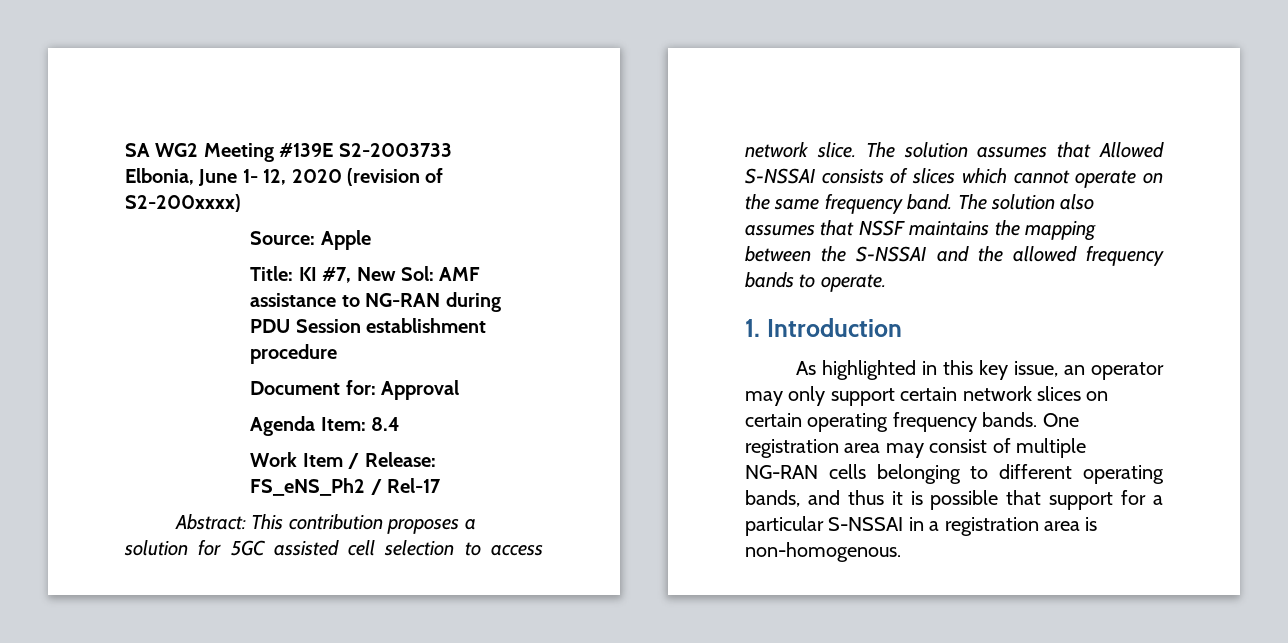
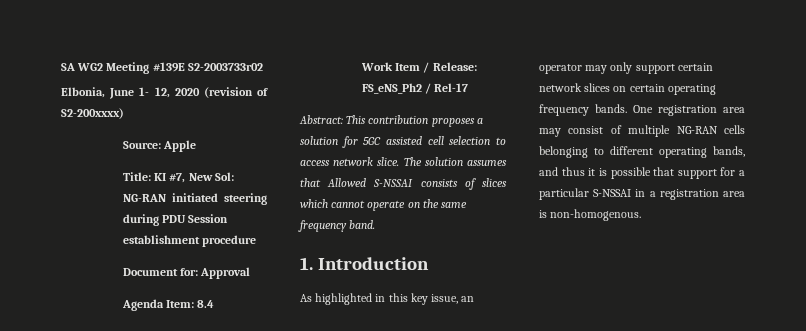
- SA WG2 Meeting #139E S2-2003733
+ SA WG2 Meeting #139E S2-2003733r02
- Title: KI #7, New Sol: AMF assistance to NG-RAN during PDU Session establishment procedure
+ Title: KI #7, New Sol: NG-RAN initiated steering during PDU Session establishment procedure
- The solution also assumes that NSSF maintains the mapping between the S-NSSAI and the allowed frequency bands to operate.

